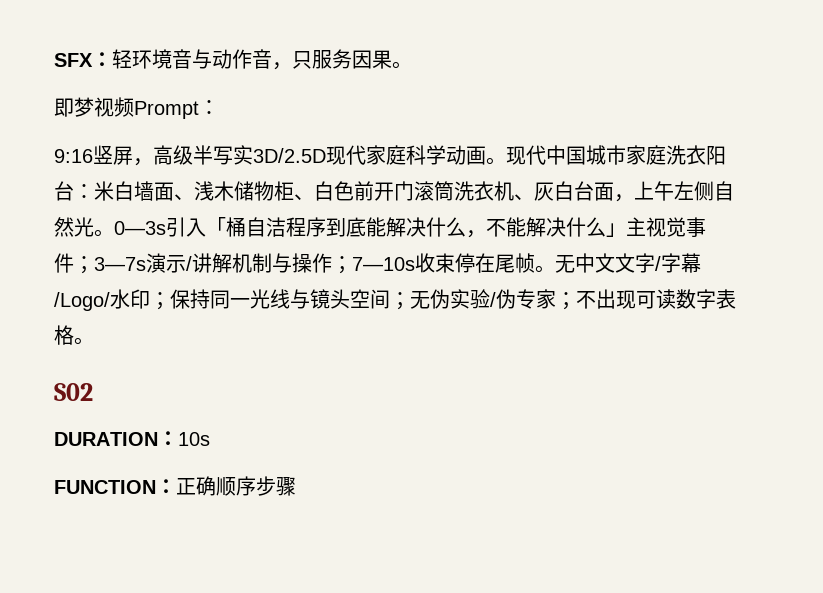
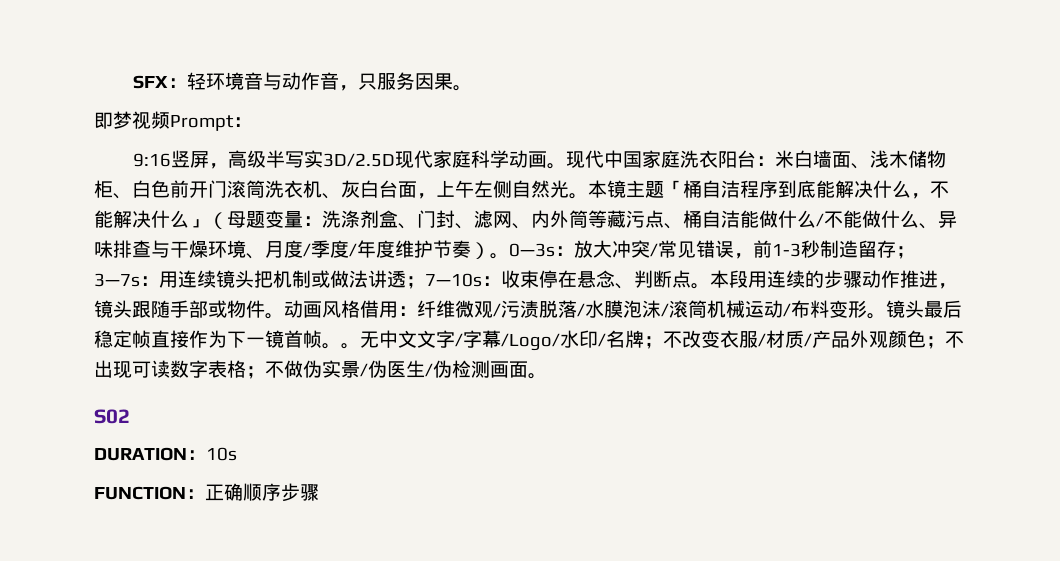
- 现代中国城市家庭洗衣阳台：米白墙面、浅木储物柜、白色前开门滚筒洗衣机、灰白台面，上午左侧自然光。
+ 现代中国家庭洗衣阳台：米白墙面、浅木储物柜、白色前开门滚筒洗衣机、灰白台面，上午左侧自然光。
- 0—3s引入「桶自洁程序到底能解决什么，不能解决什么」主视觉事件；3—7s演示/讲解机制与操作；7—10s收束停在尾帧。
+ 本镜主题「桶自洁程序到底能解决什么，不能解决什么」（母题变量：洗涤剂盒、门封、滤网、内外筒等藏污点、桶自洁能做什么/不能做什么、异味排查与干燥环境、月度/季度/年度维护节奏）。0—3s：放大冲突/常见错误，前1-3秒制造留存；3—7s：用连续镜头把机制或做法讲透；7—10s：收束停在悬念、判断点。本段用连续的步骤动作推进，镜头跟随手部或物件。动画风格借用：纤维微观/污渍脱落/水膜泡沫/滚筒机械运动/布料变形。镜头最后稳定帧直接作为下一镜首帧。。
- 无中文文字/字幕/Logo/水印；保持同一光线与镜头空间；无伪实验/伪专家；不出现可读数字表格。
+ 无中文文字/字幕/Logo/水印/名牌；不改变衣服/材质/产品外观颜色；不出现可读数字表格；不做伪实景/伪医生/伪检测画面。

